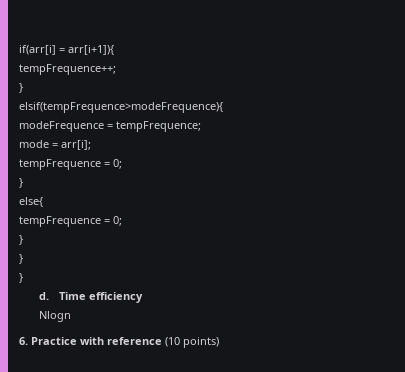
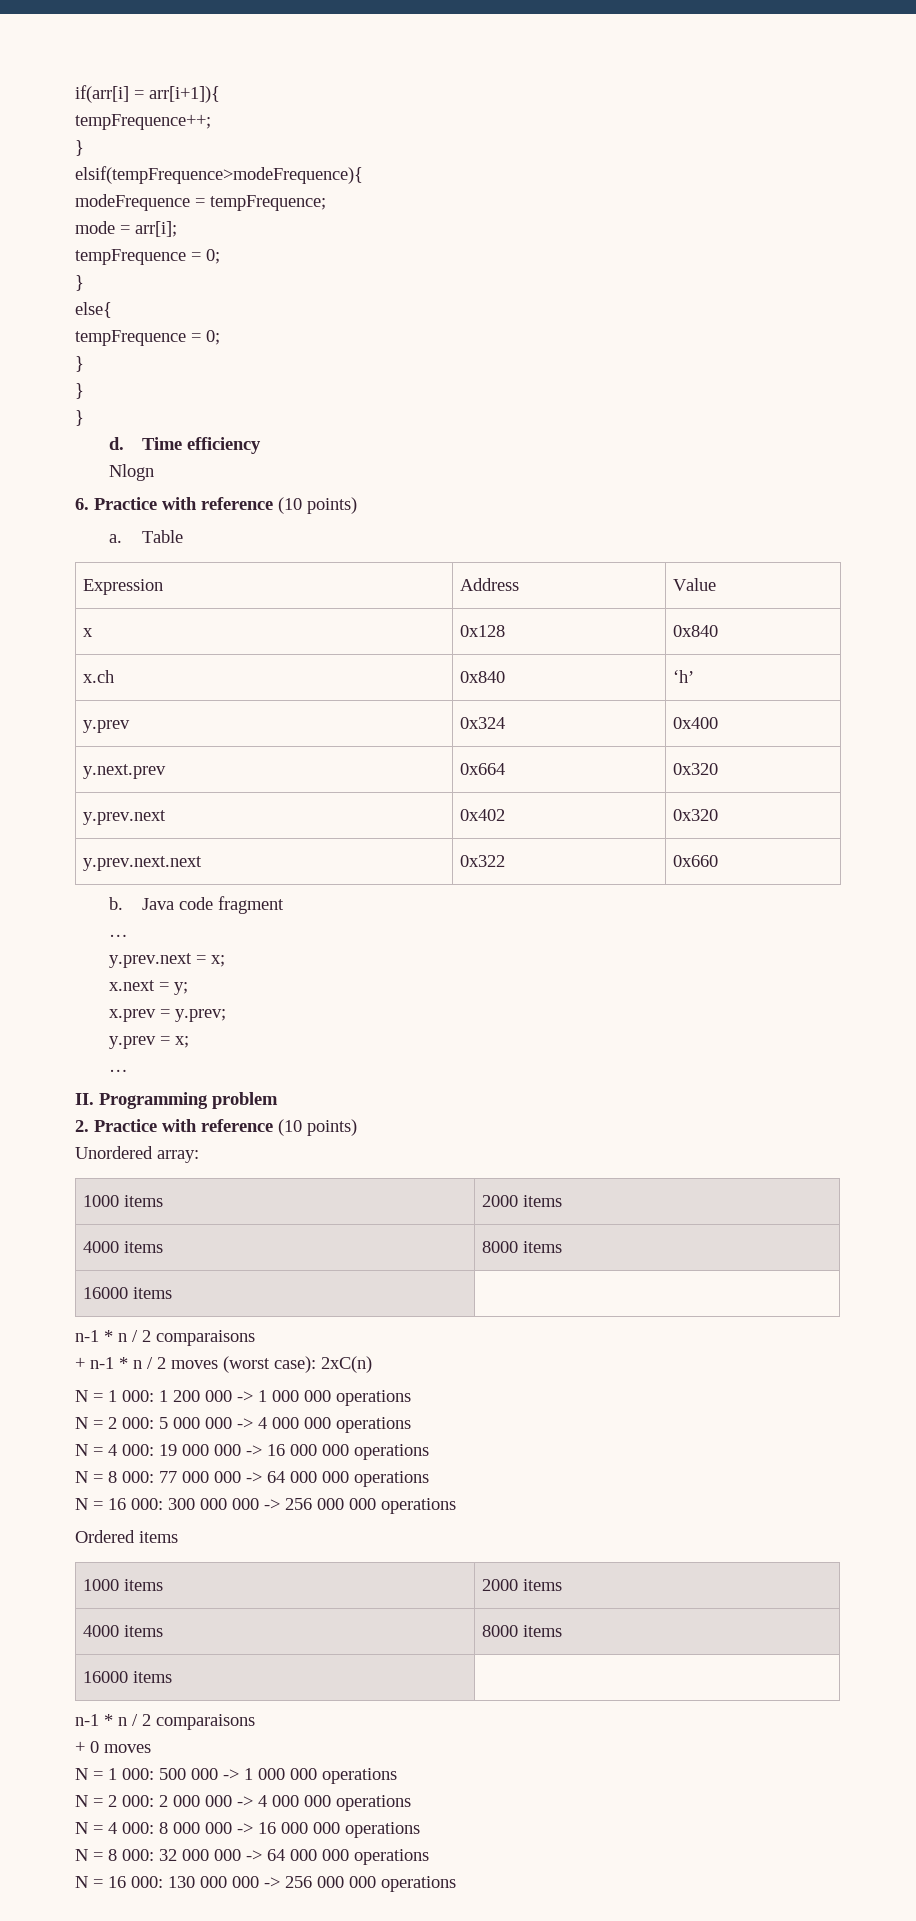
+ a. Table
+ Expression | Address | Value
+ x | 0x128 | 0x840
+ x.ch | 0x840 | ‘h’
+ y.prev | 0x324 | 0x400
+ y.next.prev | 0x664 | 0x320
+ y.prev.next | 0x402 | 0x320
+ y.prev.next.next | 0x322 | 0x660
+ b. Java code fragment
+ …
+ y.prev.next = x;
+ x.next = y;
+ x.prev = y.prev;
+ y.prev = x;
+ …
+ II. Programming problem
+ 2. Practice with reference (10 points)
+ Unordered array:
+ 1000 items | 2000 items
+ 4000 items | 8000 items
+ 16000 items |
+ n-1 * n / 2 comparaisons
+ + n-1 * n / 2 moves (worst case): 2xC(n)
+ N = 1 000: 1 200 000 -> 1 000 000 operations
+ N = 2 000: 5 000 000 -> 4 000 000 operations
+ N = 4 000: 19 000 000 -> 16 000 000 operations
+ N = 8 000: 77 000 000 -> 64 000 000 operations
+ N = 16 000: 300 000 000 -> 256 000 000 operations
+ Ordered items
+ 1000 items | 2000 items
+ 4000 items | 8000 items
+ 16000 items |
+ n-1 * n / 2 comparaisons
+ + 0 moves
+ N = 1 000: 500 000 -> 1 000 000 operations
+ N = 2 000: 2 000 000 -> 4 000 000 operations
+ N = 4 000: 8 000 000 -> 16 000 000 operations
+ N = 8 000: 32 000 000 -> 64 000 000 operations
+ N = 16 000: 130 000 000 -> 256 000 000 operations

